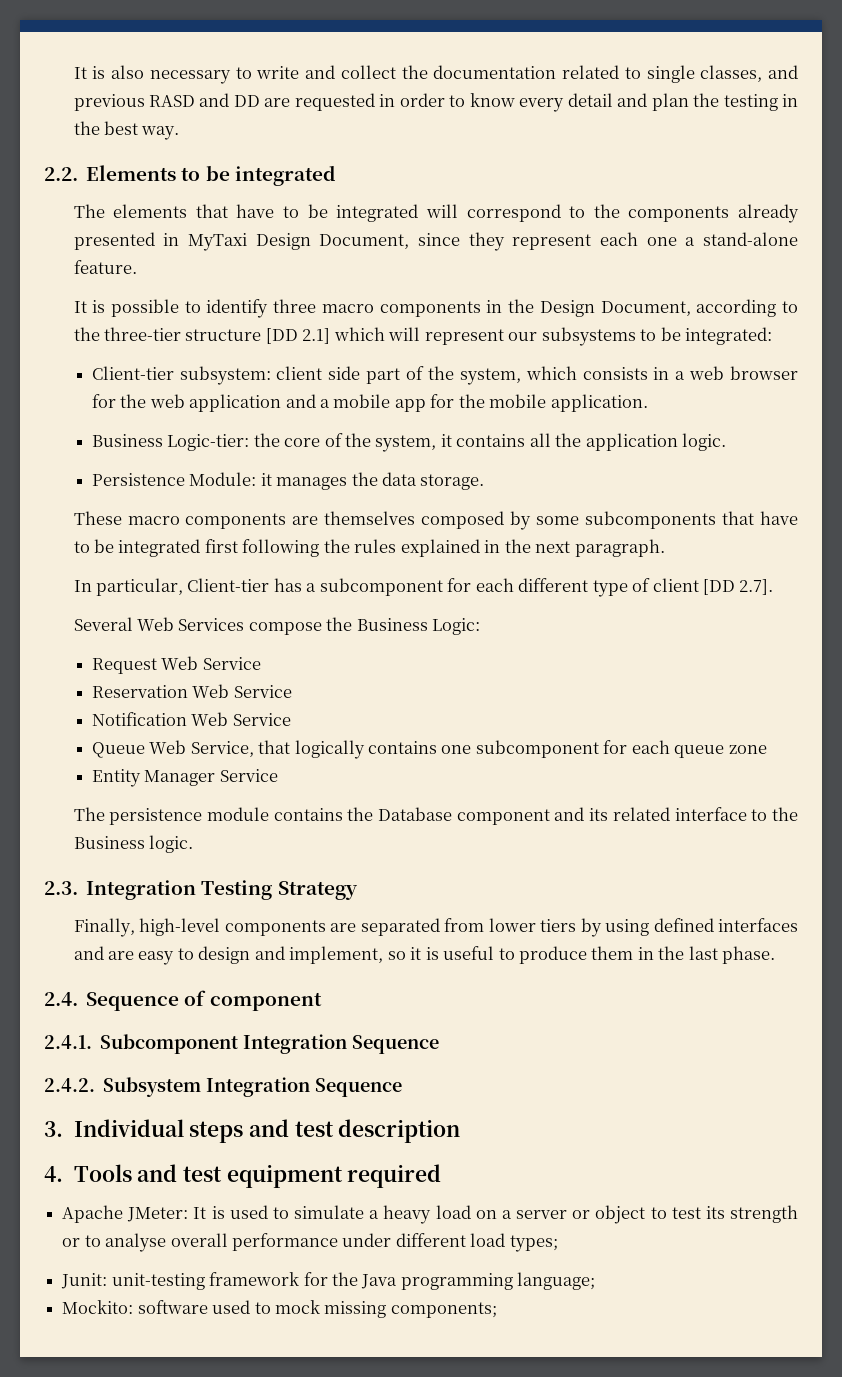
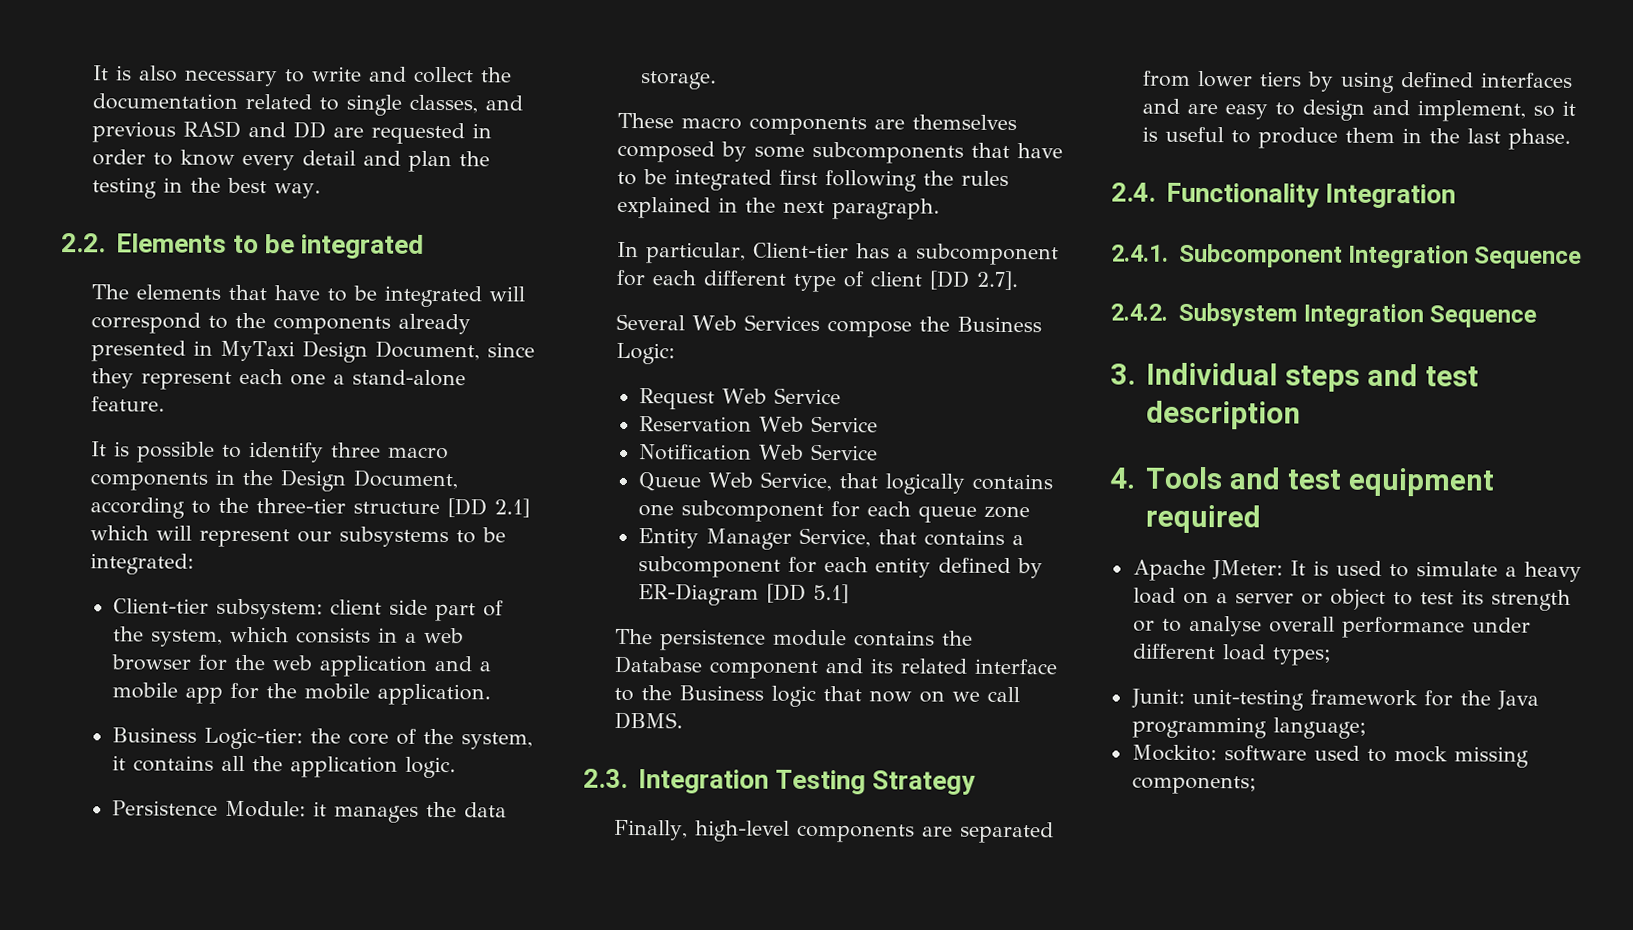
- Entity Manager Service
+ Entity Manager Service, that contains a subcomponent for each entity defined by ER-Diagram [DD 5.1]
- The persistence module contains the Database component and its related interface to the Business logic.
+ The persistence module contains the Database component and its related interface to the Business logic that now on we call DBMS.
- 2.4. Sequence of component
+ 2.4. Functionality Integration

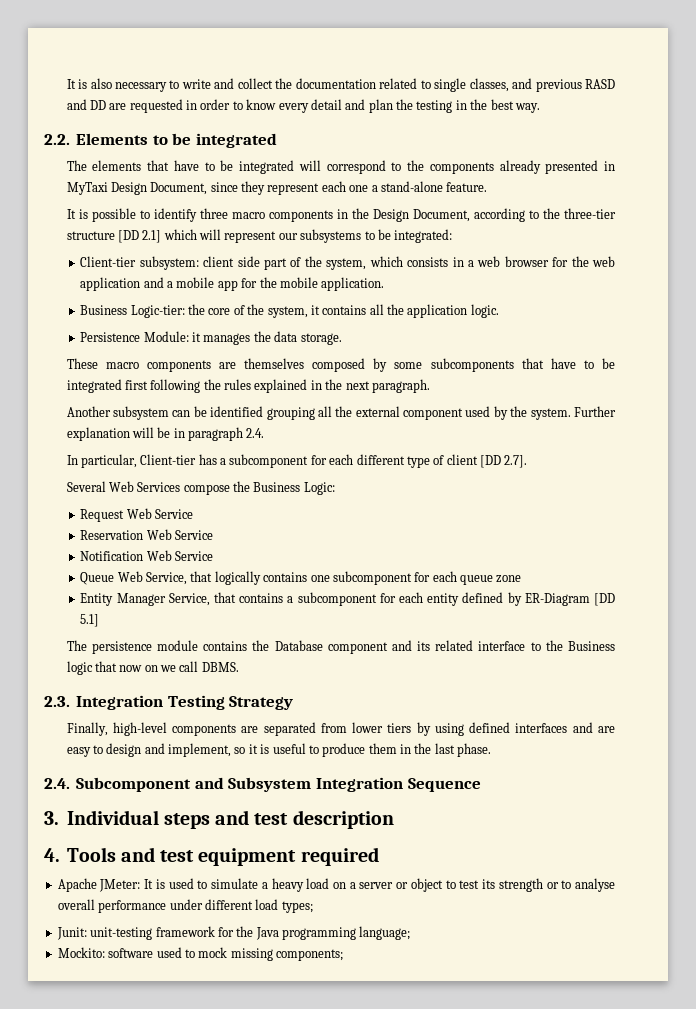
+ Another subsystem can be identified grouping all the external component used by the system. Further explanation will be in paragraph 2.4.
- 2.4. Functionality Integration
- 2.4.1. Subcomponent Integration Sequence
- 2.4.2. Subsystem Integration Sequence
+ 2.4. Subcomponent and Subsystem Integration Sequence

